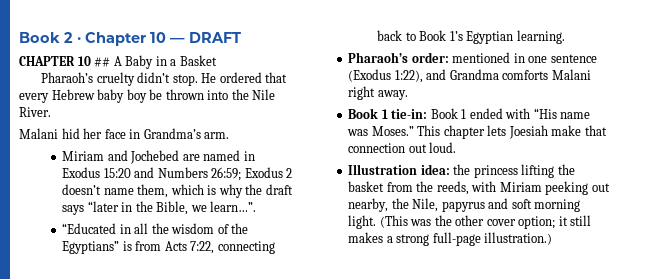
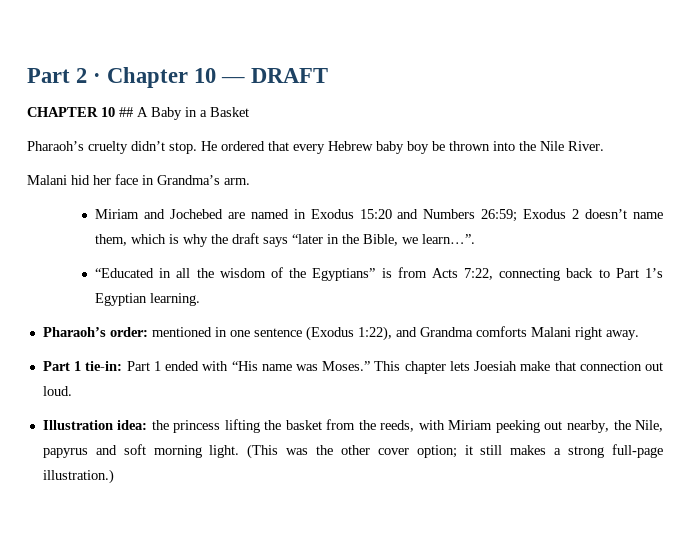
- Book 2 · Chapter 10 — DRAFT
+ Part 2 · Chapter 10 — DRAFT
- “Educated in all the wisdom of the Egyptians” is from Acts 7:22, connecting back to Book 1’s Egyptian learning.
+ “Educated in all the wisdom of the Egyptians” is from Acts 7:22, connecting back to Part 1’s Egyptian learning.
- Book 1 tie-in: Book 1 ended with “His name was Moses.”
+ Part 1 tie-in: Part 1 ended with “His name was Moses.”

